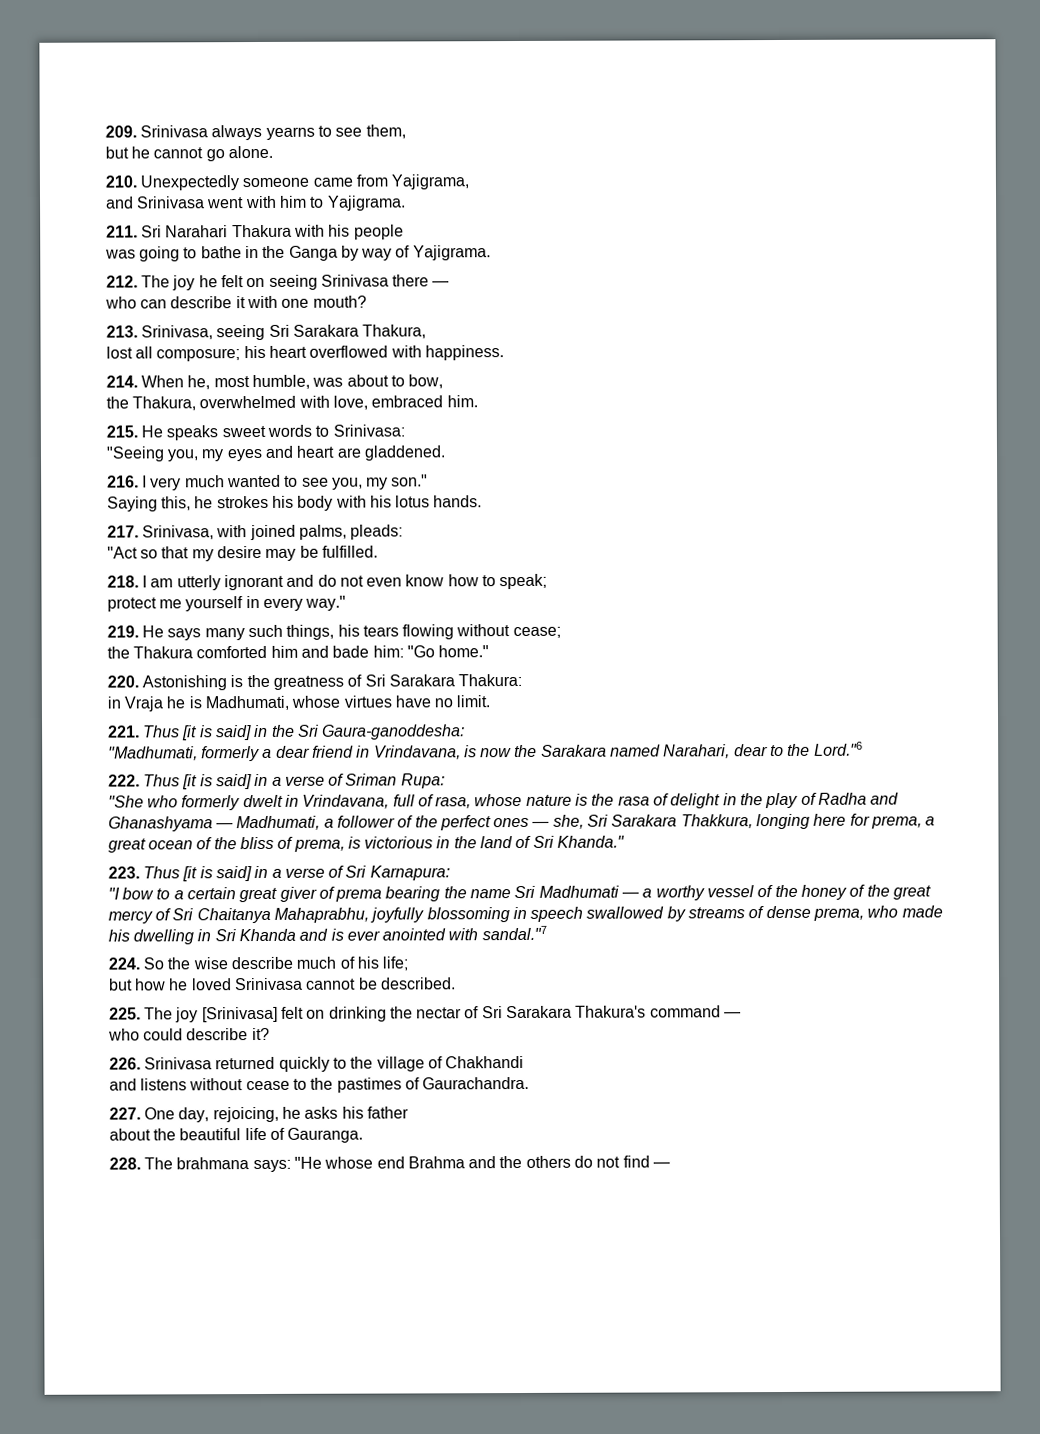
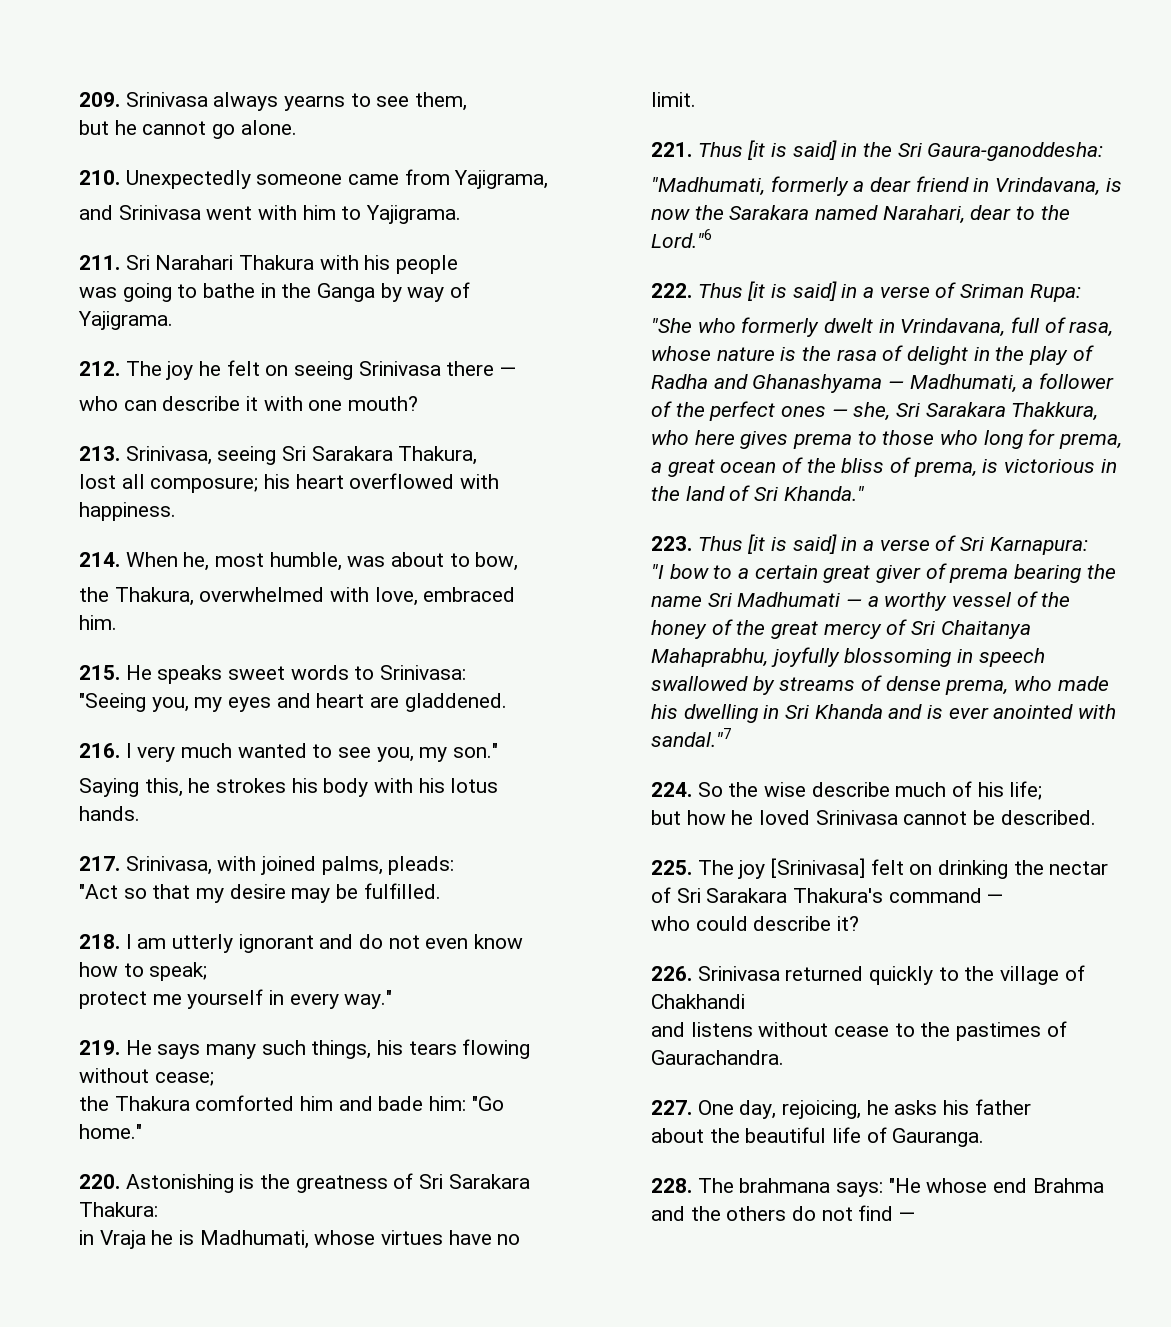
- "She who formerly dwelt in Vrindavana, full of rasa, whose nature is the rasa of delight in the play of Radha and Ghanashyama — Madhumati, a follower of the perfect ones — she, Sri Sarakara Thakkura, longing here for prema, a great ocean of the bliss of prema, is victorious in the land of Sri Khanda."
+ "She who formerly dwelt in Vrindavana, full of rasa, whose nature is the rasa of delight in the play of Radha and Ghanashyama — Madhumati, a follower of the perfect ones — she, Sri Sarakara Thakkura, who here gives prema to those who long for prema, a great ocean of the bliss of prema, is victorious in the land of Sri Khanda."

